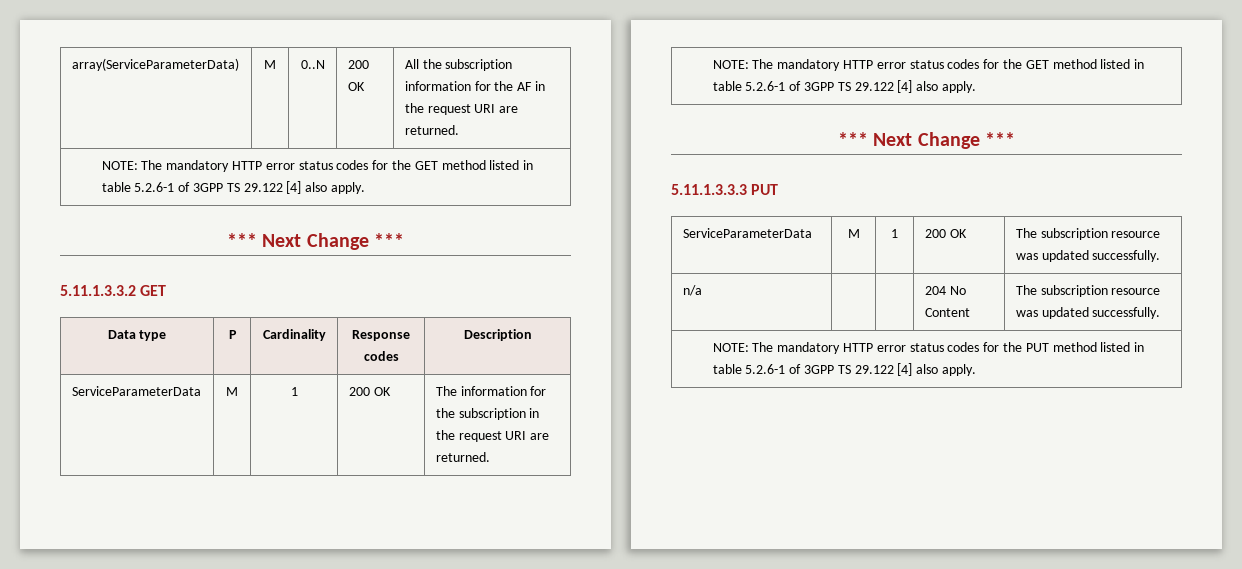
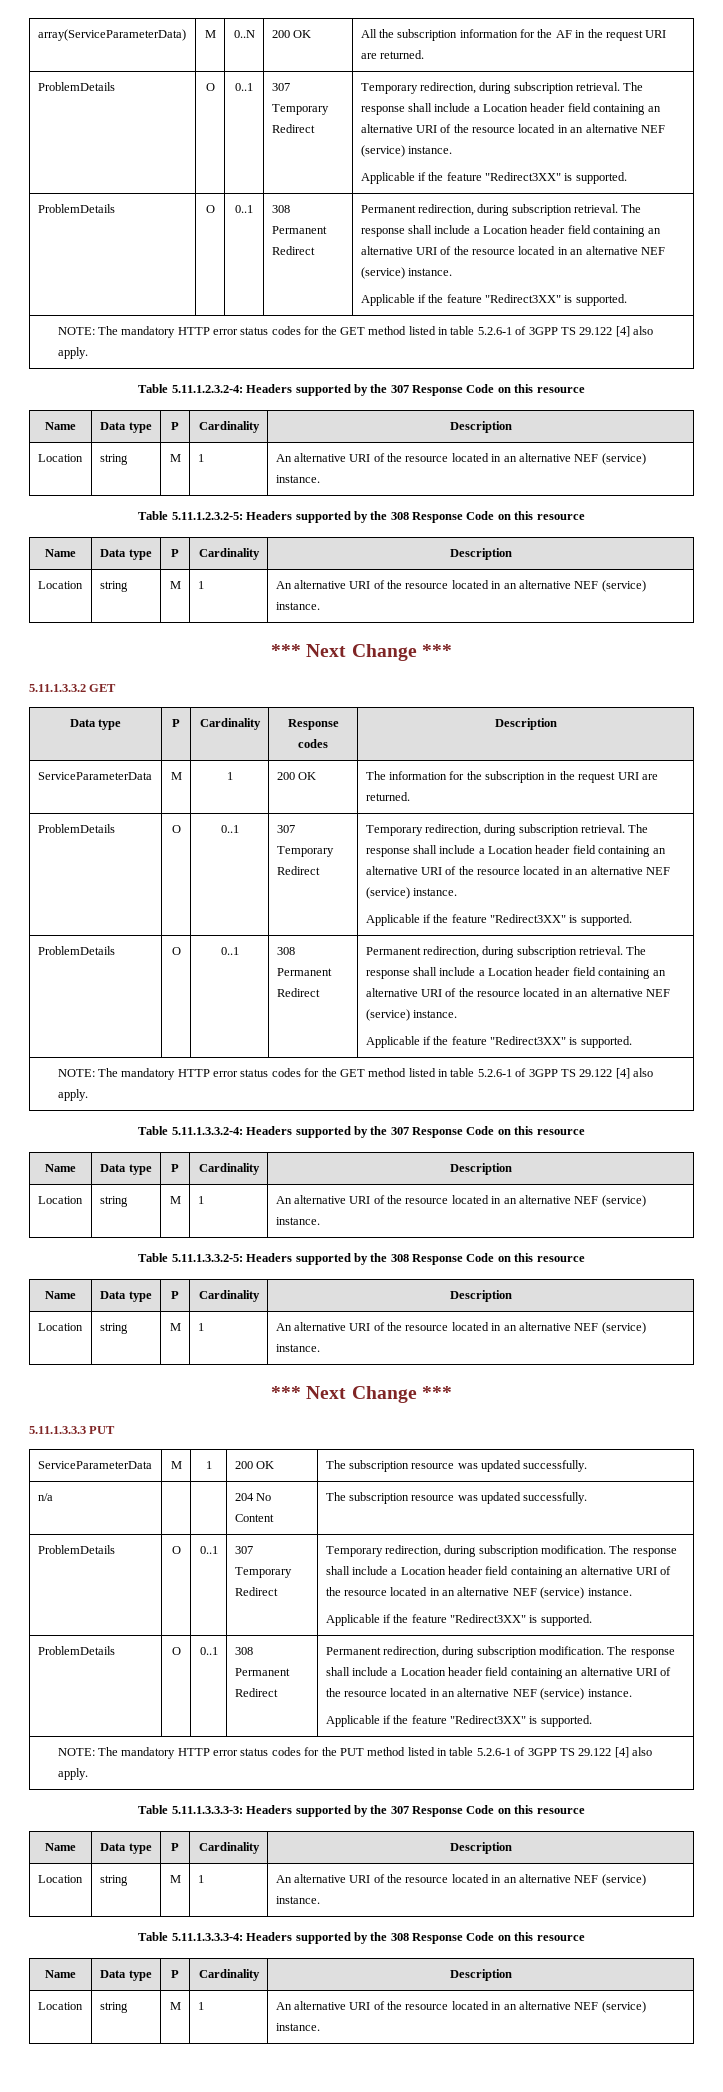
  array(ServiceParameterData) | M | 0..N | 200 OK | All the subscription information for the AF in the request URI are returned.
+ ProblemDetails | O | 0..1 | 307 Temporary Redirect | Temporary redirection, during subscription retrieval. The response shall include a Location header field containing an alternative URI of the resource located in an alternative NEF (service) instance.
+ Applicable if the feature "Redirect3XX" is supported.
+ ProblemDetails | O | 0..1 | 308 Permanent Redirect | Permanent redirection, during subscription retrieval. The response shall include a Location header field containing an alternative URI of the resource located in an alternative NEF (service) instance.
+ Applicable if the feature "Redirect3XX" is supported.
+ Table 5.11.1.2.3.2-4: Headers supported by the 307 Response Code on this resource
+ Name | Data type | P | Cardinality | Description
+ Location | string | M | 1 | An alternative URI of the resource located in an alternative NEF (service) instance.
+ Table 5.11.1.2.3.2-5: Headers supported by the 308 Response Code on this resource
+ Name | Data type | P | Cardinality | Description
+ Location | string | M | 1 | An alternative URI of the resource located in an alternative NEF (service) instance.
  ServiceParameterData | M | 1 | 200 OK | The information for the subscription in the request URI are returned.
+ ProblemDetails | O | 0..1 | 307 Temporary Redirect | Temporary redirection, during subscription retrieval. The response shall include a Location header field containing an alternative URI of the resource located in an alternative NEF (service) instance.
+ Applicable if the feature "Redirect3XX" is supported.
+ ProblemDetails | O | 0..1 | 308 Permanent Redirect | Permanent redirection, during subscription retrieval. The response shall include a Location header field containing an alternative URI of the resource located in an alternative NEF (service) instance.
+ Applicable if the feature "Redirect3XX" is supported.
+ Table 5.11.1.3.3.2-4: Headers supported by the 307 Response Code on this resource
+ Name | Data type | P | Cardinality | Description
+ Location | string | M | 1 | An alternative URI of the resource located in an alternative NEF (service) instance.
+ Table 5.11.1.3.3.2-5: Headers supported by the 308 Response Code on this resource
+ Name | Data type | P | Cardinality | Description
+ Location | string | M | 1 | An alternative URI of the resource located in an alternative NEF (service) instance.
+ ProblemDetails | O | 0..1 | 307 Temporary Redirect | Temporary redirection, during subscription modification. The response shall include a Location header field containing an alternative URI of the resource located in an alternative NEF (service) instance.
+ Applicable if the feature "Redirect3XX" is supported.
+ ProblemDetails | O | 0..1 | 308 Permanent Redirect | Permanent redirection, during subscription modification. The response shall include a Location header field containing an alternative URI of the resource located in an alternative NEF (service) instance.
+ Applicable if the feature "Redirect3XX" is supported.
+ Table 5.11.1.3.3.3-3: Headers supported by the 307 Response Code on this resource
+ Name | Data type | P | Cardinality | Description
+ Location | string | M | 1 | An alternative URI of the resource located in an alternative NEF (service) instance.
+ Table 5.11.1.3.3.3-4: Headers supported by the 308 Response Code on this resource
+ Name | Data type | P | Cardinality | Description
+ Location | string | M | 1 | An alternative URI of the resource located in an alternative NEF (service) instance.

